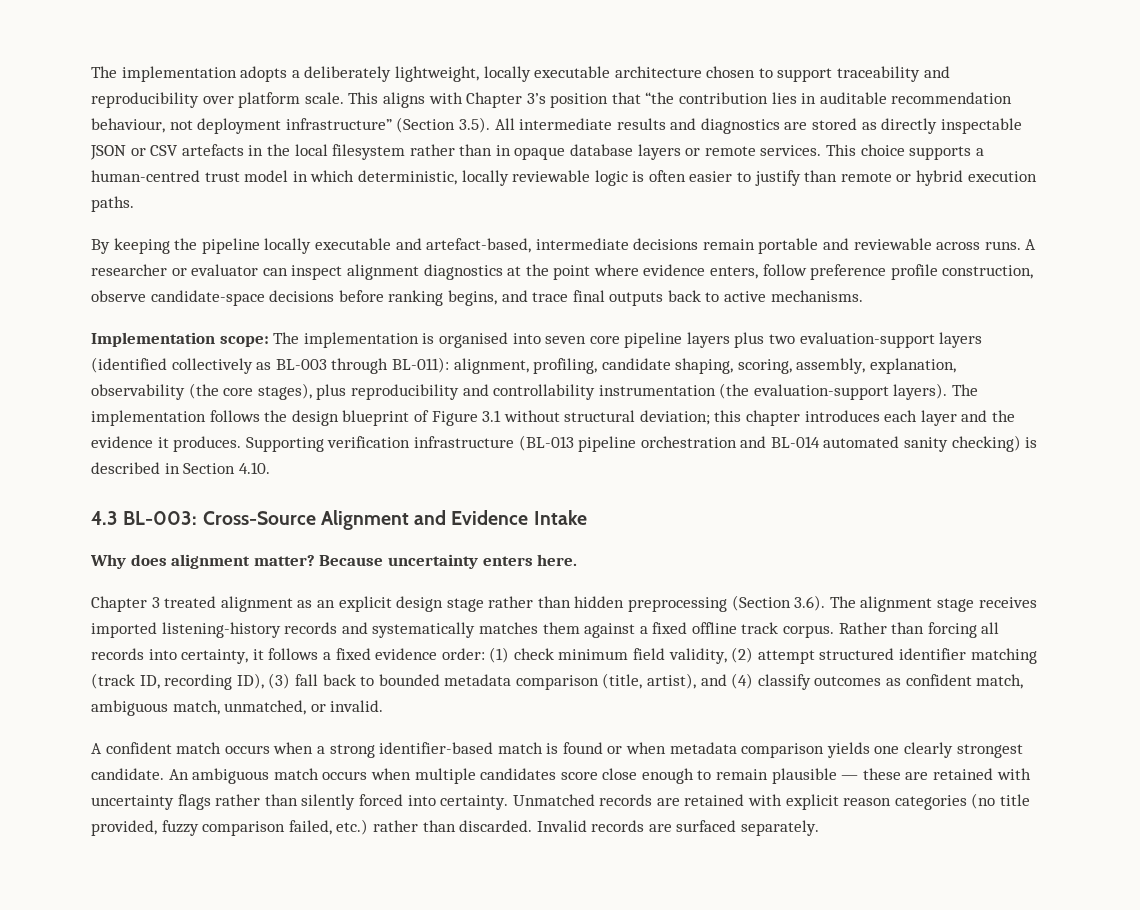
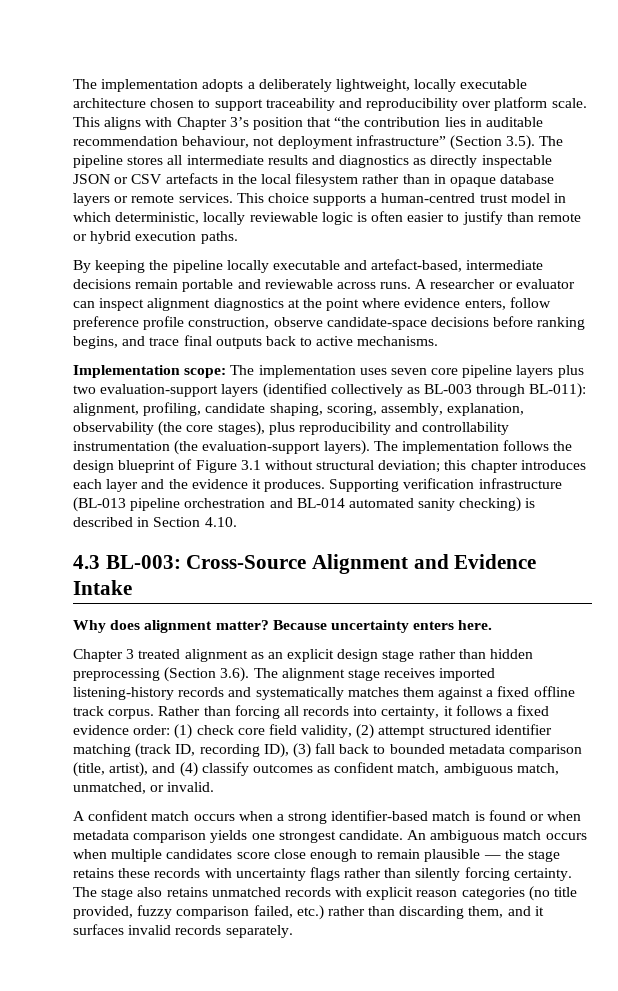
- This aligns with Chapter 3’s position that “the contribution lies in auditable recommendation behaviour, not deployment infrastructure” (Section 3.5). All intermediate results and diagnostics are stored as directly inspectable JSON or CSV artefacts in the local filesystem rather than in opaque database layers or remote services.
+ This aligns with Chapter 3’s position that “the contribution lies in auditable recommendation behaviour, not deployment infrastructure” (Section 3.5). The pipeline stores all intermediate results and diagnostics as directly inspectable JSON or CSV artefacts in the local filesystem rather than in opaque database layers or remote services.
- Implementation scope: The implementation is organised into seven core pipeline layers plus two evaluation-support layers (identified collectively as BL-003 through BL-011): alignment, profiling, candidate shaping, scoring, assembly, explanation, observability (the core stages), plus reproducibility and controllability instrumentation (the evaluation-support layers).
+ Implementation scope: The implementation uses seven core pipeline layers plus two evaluation-support layers (identified collectively as BL-003 through BL-011): alignment, profiling, candidate shaping, scoring, assembly, explanation, observability (the core stages), plus reproducibility and controllability instrumentation (the evaluation-support layers).
- Rather than forcing all records into certainty, it follows a fixed evidence order: (1) check minimum field validity, (2) attempt structured identifier matching (track ID, recording ID), (3) fall back to bounded metadata comparison (title, artist), and (4) classify outcomes as confident match, ambiguous match, unmatched, or invalid.
+ Rather than forcing all records into certainty, it follows a fixed evidence order: (1) check core field validity, (2) attempt structured identifier matching (track ID, recording ID), (3) fall back to bounded metadata comparison (title, artist), and (4) classify outcomes as confident match, ambiguous match, unmatched, or invalid.
- A confident match occurs when a strong identifier-based match is found or when metadata comparison yields one clearly strongest candidate.
+ A confident match occurs when a strong identifier-based match is found or when metadata comparison yields one strongest candidate.
- An ambiguous match occurs when multiple candidates score close enough to remain plausible — these are retained with uncertainty flags rather than silently forced into certainty. Unmatched records are retained with explicit reason categories (no title provided, fuzzy comparison failed, etc.) rather than discarded. Invalid records are surfaced separately.
+ An ambiguous match occurs when multiple candidates score close enough to remain plausible — the stage retains these records with uncertainty flags rather than silently forcing certainty. The stage also retains unmatched records with explicit reason categories (no title provided, fuzzy comparison failed, etc.) rather than discarding them, and it surfaces invalid records separately.

